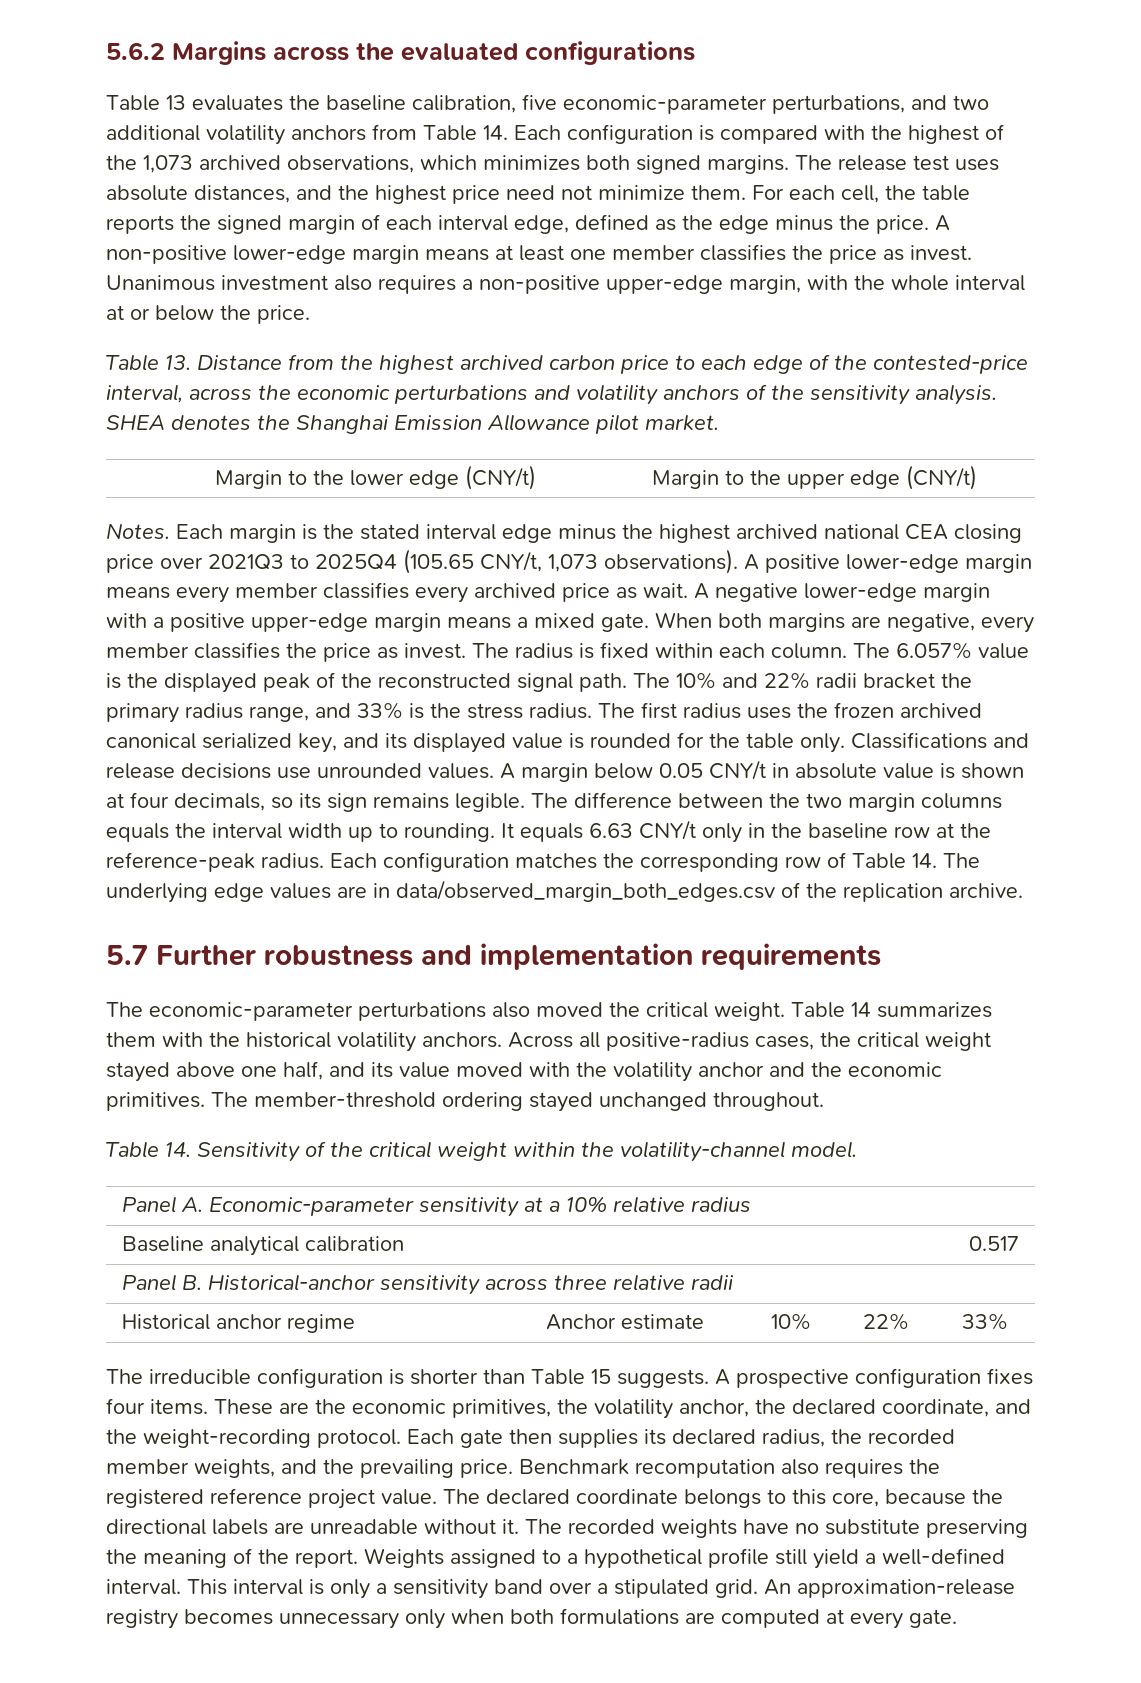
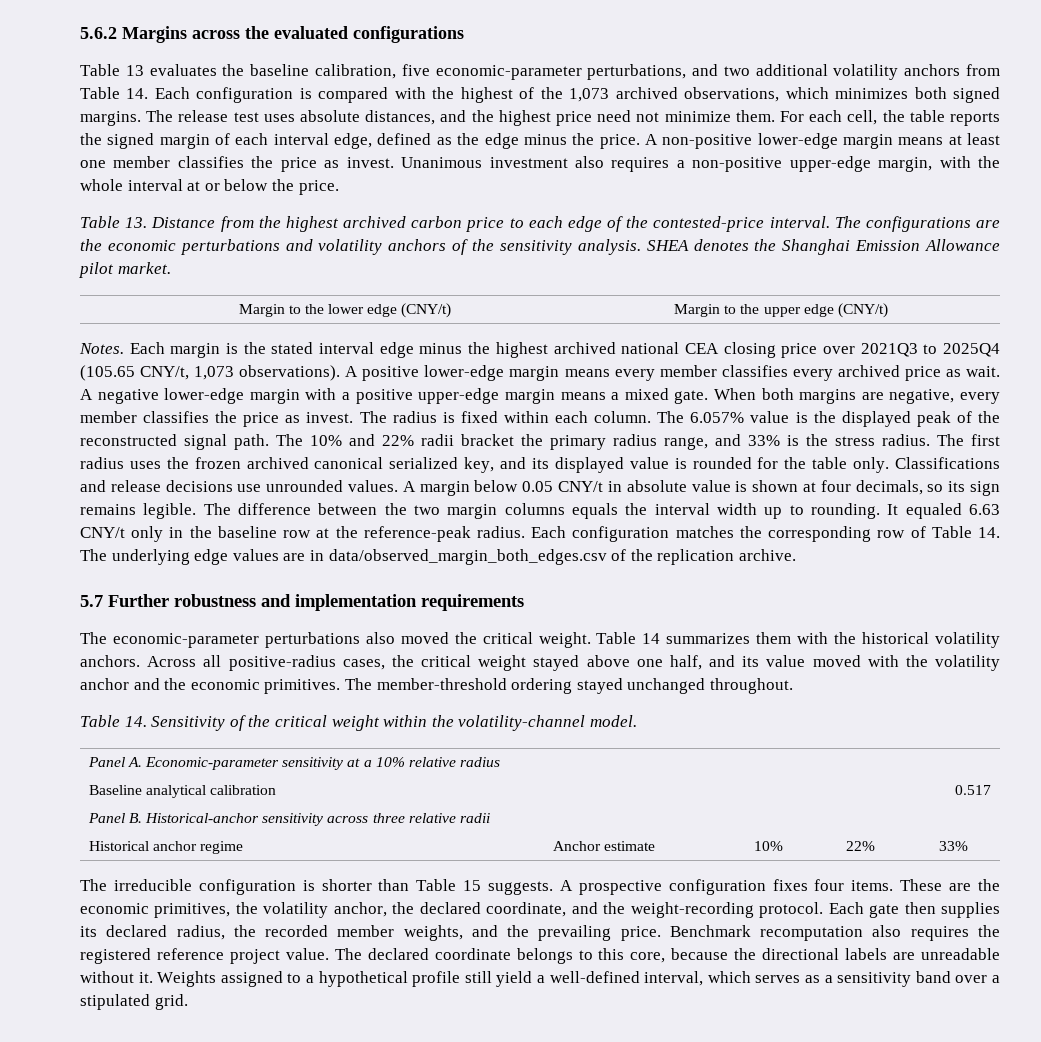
- Table 13. Distance from the highest archived carbon price to each edge of the contested-price interval, across the economic perturbations and volatility anchors of the sensitivity analysis.
+ Table 13. Distance from the highest archived carbon price to each edge of the contested-price interval. The configurations are the economic perturbations and volatility anchors of the sensitivity analysis.
- It equals 6.63 CNY/t only in the baseline row at the reference-peak radius.
+ It equaled 6.63 CNY/t only in the baseline row at the reference-peak radius.
- The recorded weights have no substitute preserving the meaning of the report.
- Weights assigned to a hypothetical profile still yield a well-defined interval. This interval is only a sensitivity band over a stipulated grid. An approximation-release registry becomes unnecessary only when both formulations are computed at every gate.
+ Weights assigned to a hypothetical profile still yield a well-defined interval, which serves as a sensitivity band over a stipulated grid.

